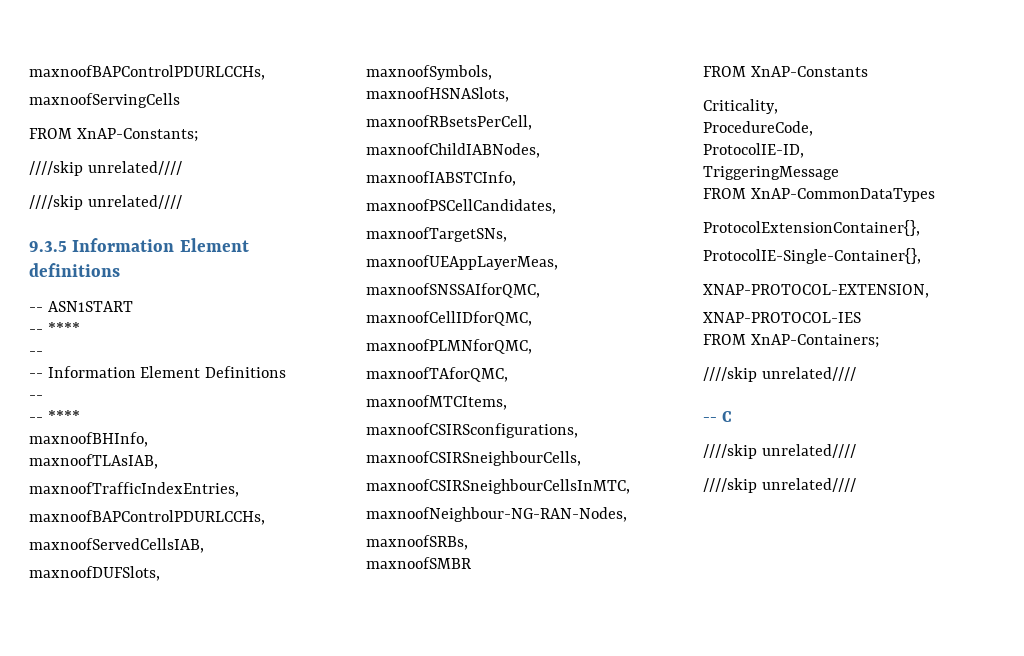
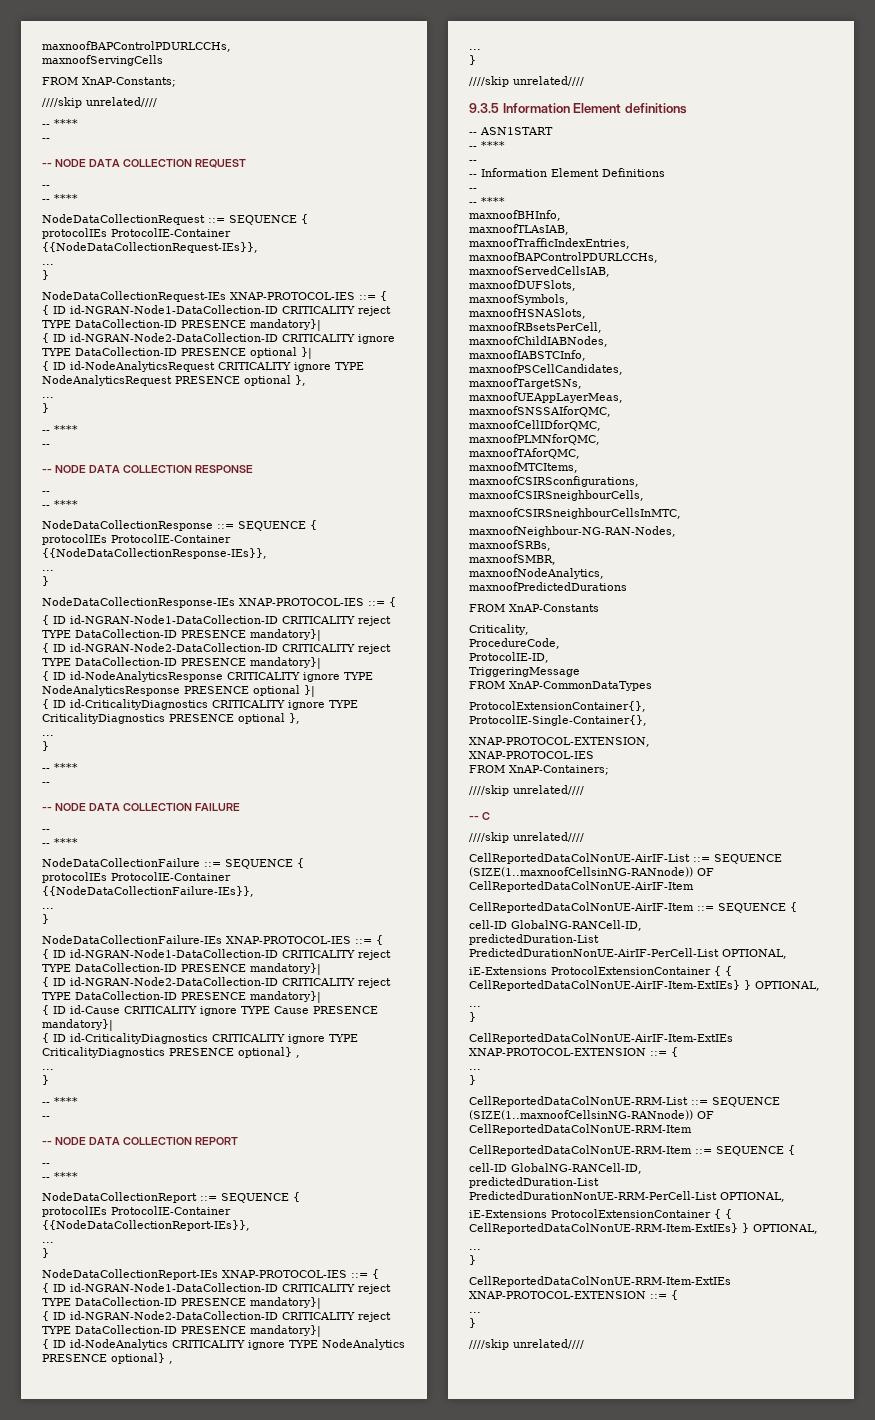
  FROM XnAP-Constants;
  ////skip unrelated////
+ -- ****
+ --
+ -- NODE DATA COLLECTION REQUEST
+ --
+ -- ****
+ NodeDataCollectionRequest ::= SEQUENCE {
+ protocolIEs ProtocolIE-Container {{NodeDataCollectionRequest-IEs}},
+ ...
+ }
+ NodeDataCollectionRequest-IEs XNAP-PROTOCOL-IES ::= {
+ { ID id-NGRAN-Node1-DataCollection-ID CRITICALITY reject TYPE DataCollection-ID PRESENCE mandatory}|
+ { ID id-NGRAN-Node2-DataCollection-ID CRITICALITY ignore TYPE DataCollection-ID PRESENCE optional }|
+ { ID id-NodeAnalyticsRequest CRITICALITY ignore TYPE NodeAnalyticsRequest PRESENCE optional },
+ ...
+ }
+ -- ****
+ --
+ -- NODE DATA COLLECTION RESPONSE
+ --
+ -- ****
+ NodeDataCollectionResponse ::= SEQUENCE {
+ protocolIEs ProtocolIE-Container {{NodeDataCollectionResponse-IEs}},
+ ...
+ }
+ NodeDataCollectionResponse-IEs XNAP-PROTOCOL-IES ::= {
+ { ID id-NGRAN-Node1-DataCollection-ID CRITICALITY reject TYPE DataCollection-ID PRESENCE mandatory}|
+ { ID id-NGRAN-Node2-DataCollection-ID CRITICALITY reject TYPE DataCollection-ID PRESENCE mandatory}|
+ { ID id-NodeAnalyticsResponse CRITICALITY ignore TYPE NodeAnalyticsResponse PRESENCE optional }|
+ { ID id-CriticalityDiagnostics CRITICALITY ignore TYPE CriticalityDiagnostics PRESENCE optional },
+ ...
+ }
+ -- ****
+ --
+ -- NODE DATA COLLECTION FAILURE
+ --
+ -- ****
+ NodeDataCollectionFailure ::= SEQUENCE {
+ protocolIEs ProtocolIE-Container {{NodeDataCollectionFailure-IEs}},
+ ...
+ }
+ NodeDataCollectionFailure-IEs XNAP-PROTOCOL-IES ::= {
+ { ID id-NGRAN-Node1-DataCollection-ID CRITICALITY reject TYPE DataCollection-ID PRESENCE mandatory}|
+ { ID id-NGRAN-Node2-DataCollection-ID CRITICALITY reject TYPE DataCollection-ID PRESENCE mandatory}|
+ { ID id-Cause CRITICALITY ignore TYPE Cause PRESENCE mandatory}|
+ { ID id-CriticalityDiagnostics CRITICALITY ignore TYPE CriticalityDiagnostics PRESENCE optional} ,
+ ...
+ }
+ -- ****
+ --
+ -- NODE DATA COLLECTION REPORT
+ --
+ -- ****
+ NodeDataCollectionReport ::= SEQUENCE {
+ protocolIEs ProtocolIE-Container {{NodeDataCollectionReport-IEs}},
+ ...
+ }
+ NodeDataCollectionReport-IEs XNAP-PROTOCOL-IES ::= {
+ { ID id-NGRAN-Node1-DataCollection-ID CRITICALITY reject TYPE DataCollection-ID PRESENCE mandatory}|
+ { ID id-NGRAN-Node2-DataCollection-ID CRITICALITY reject TYPE DataCollection-ID PRESENCE mandatory}|
+ { ID id-NodeAnalytics CRITICALITY ignore TYPE NodeAnalytics PRESENCE optional} ,
+ ...
+ }
- maxnoofSMBR
+ maxnoofSMBR,
+ maxnoofNodeAnalytics,
+ maxnoofPredictedDurations
+ CellReportedDataColNonUE-AirIF-List ::= SEQUENCE (SIZE(1..maxnoofCellsinNG-RANnode)) OF CellReportedDataColNonUE-AirIF-Item
+ CellReportedDataColNonUE-AirIF-Item ::= SEQUENCE {
+ cell-ID GlobalNG-RANCell-ID,
+ predictedDuration-List PredictedDurationNonUE-AirIF-PerCell-List OPTIONAL,
+ iE-Extensions ProtocolExtensionContainer { { CellReportedDataColNonUE-AirIF-Item-ExtIEs} } OPTIONAL,
+ ...
+ }
+ CellReportedDataColNonUE-AirIF-Item-ExtIEs XNAP-PROTOCOL-EXTENSION ::= {
+ ...
+ }
+ CellReportedDataColNonUE-RRM-List ::= SEQUENCE (SIZE(1..maxnoofCellsinNG-RANnode)) OF CellReportedDataColNonUE-RRM-Item
+ CellReportedDataColNonUE-RRM-Item ::= SEQUENCE {
+ cell-ID GlobalNG-RANCell-ID,
+ predictedDuration-List PredictedDurationNonUE-RRM-PerCell-List OPTIONAL,
+ iE-Extensions ProtocolExtensionContainer { { CellReportedDataColNonUE-RRM-Item-ExtIEs} } OPTIONAL,
+ ...
+ }
+ CellReportedDataColNonUE-RRM-Item-ExtIEs XNAP-PROTOCOL-EXTENSION ::= {
+ ...
+ }

